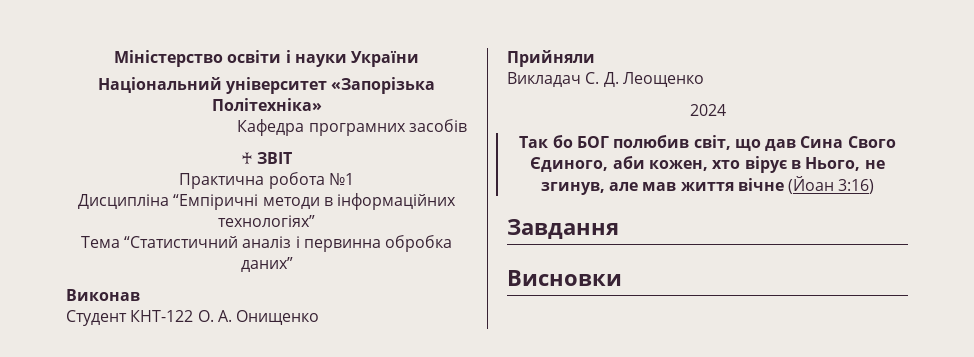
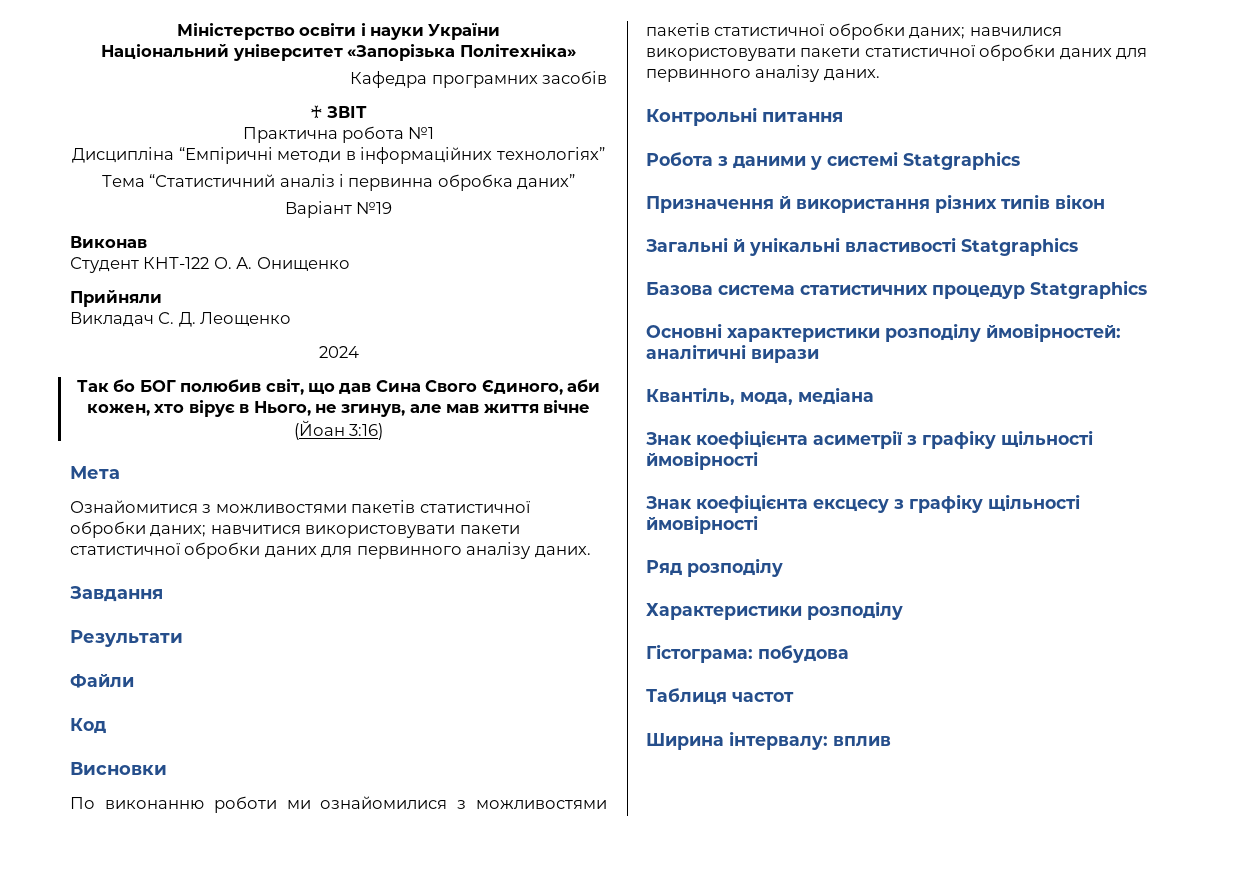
+ Варіант №19
+ Мета
+ Ознайомитися з можливостями пакетів статистичної обробки даних; навчитися використовувати пакети статистичної обробки даних для первинного аналізу даних.
  Завдання
+ Результати
+ Файли
+ Код
  Висновки
+ По виконанню роботи ми ознайомилися з можливостями пакетів статистичної обробки даних; навчилися використовувати пакети статистичної обробки даних для первинного аналізу даних.
+ Контрольні питання
+ Робота з даними у системі Statgraphics
+ Призначення й використання різних типів вікон
+ Загальні й унікальні властивості Statgraphics
+ Базова система статистичних процедур Statgraphics
+ Основні характеристики розподілу ймовірностей: аналітичні вирази
+ Квантіль, мода, медіана
+ Знак коефіцієнта асиметрії з графіку щільності ймовірності
+ Знак коефіцієнта ексцесу з графіку щільності ймовірності
+ Ряд розподілу
+ Характеристики розподілу
+ Гістограма: побудова
+ Таблиця частот
+ Ширина інтервалу: вплив

